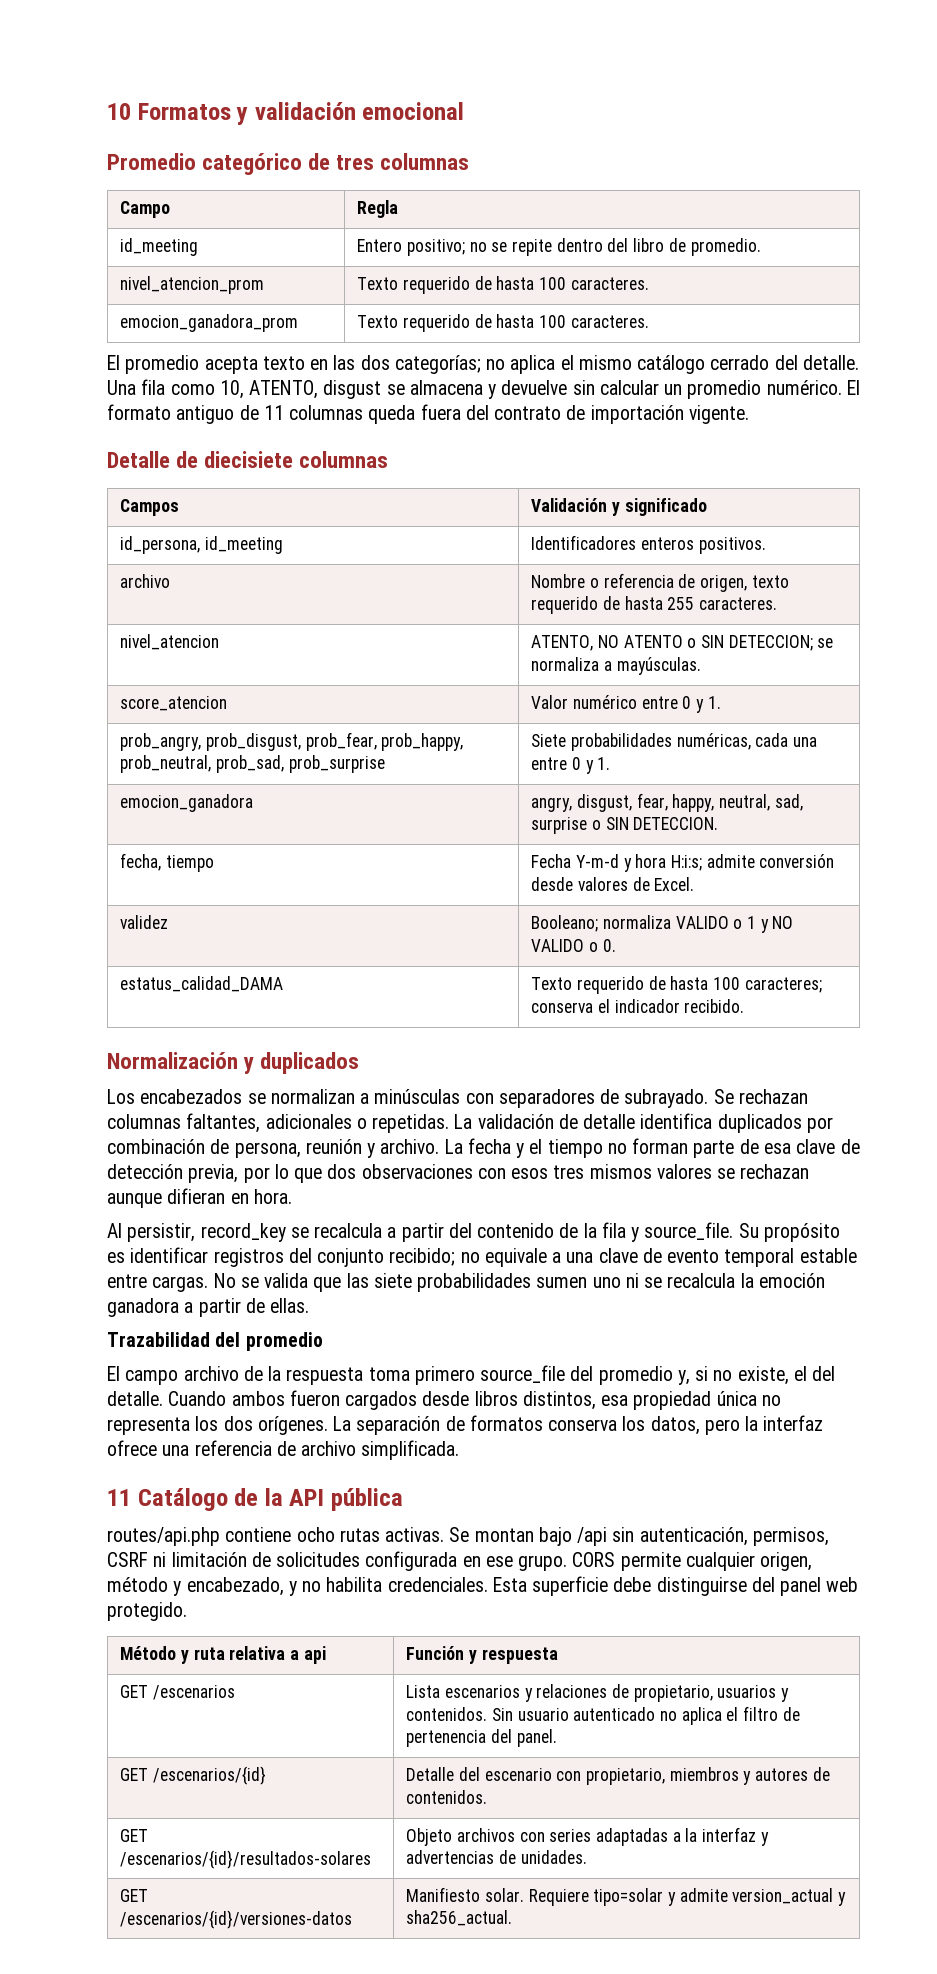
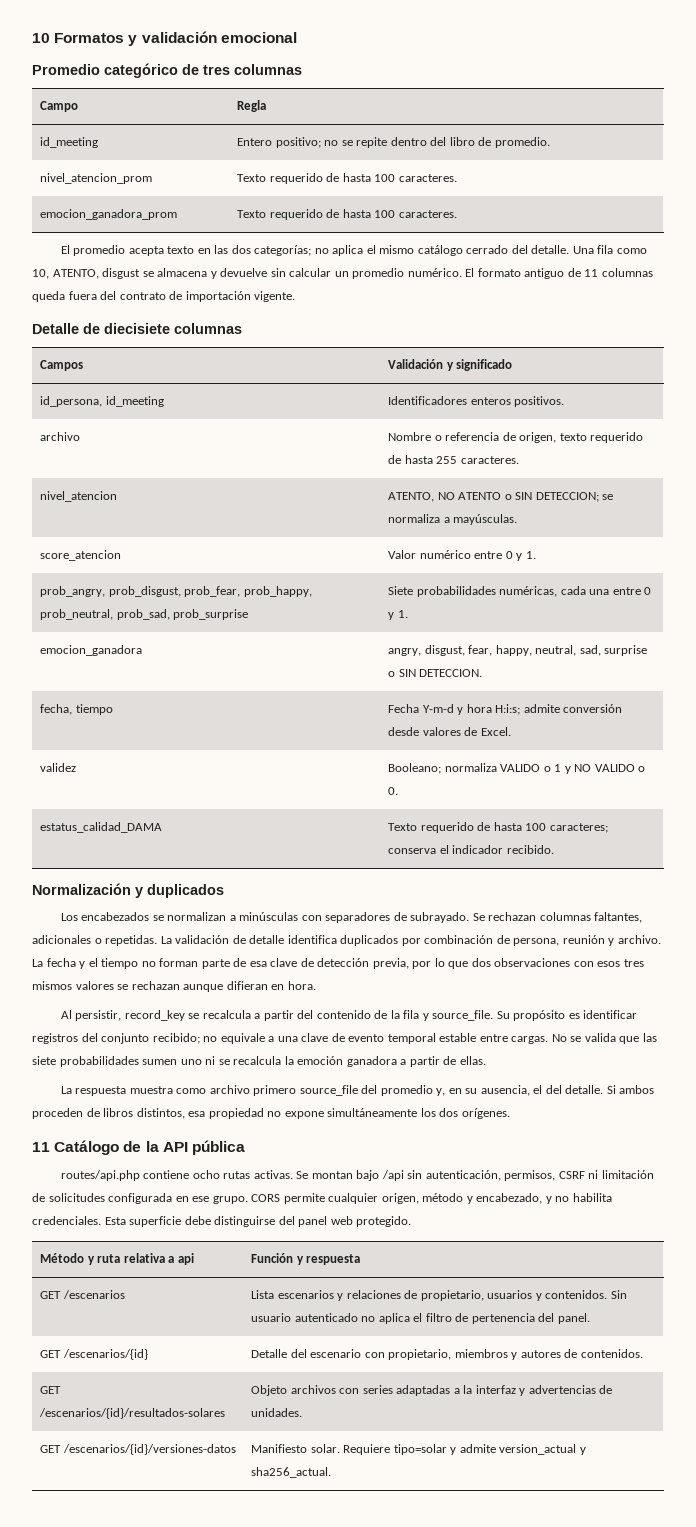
- Trazabilidad del promedio
- El campo archivo de la respuesta toma primero source_file del promedio y, si no existe, el del detalle. Cuando ambos fueron cargados desde libros distintos, esa propiedad única no representa los dos orígenes. La separación de formatos conserva los datos, pero la interfaz ofrece una referencia de archivo simplificada.
+ La respuesta muestra como archivo primero source_file del promedio y, en su ausencia, el del detalle. Si ambos proceden de libros distintos, esa propiedad no expone simultáneamente los dos orígenes.

